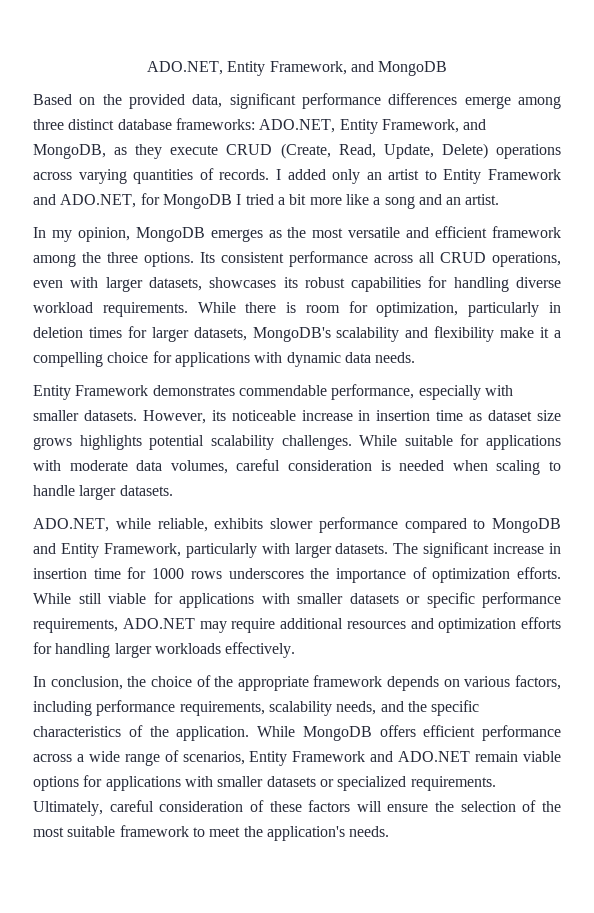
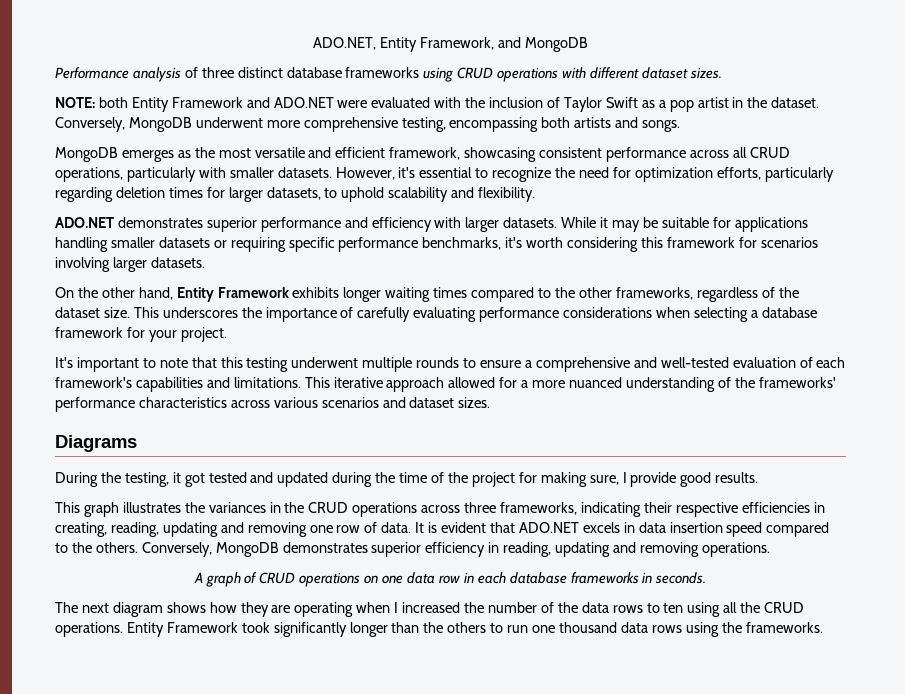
- Based on the provided data, significant performance differences emerge among three distinct database frameworks: ADO.NET, Entity Framework, and MongoDB, as they execute CRUD (Create, Read, Update, Delete) operations across varying quantities of records. I added only an artist to Entity Framework and ADO.NET, for MongoDB I tried a bit more like a song and an artist.
- In my opinion, MongoDB emerges as the most versatile and efficient framework among the three options. Its consistent performance across all CRUD operations, even with larger datasets, showcases its robust capabilities for handling diverse workload requirements. While there is room for optimization, particularly in deletion times for larger datasets, MongoDB's scalability and flexibility make it a compelling choice for applications with dynamic data needs.
- Entity Framework demonstrates commendable performance, especially with smaller datasets. However, its noticeable increase in insertion time as dataset size grows highlights potential scalability challenges. While suitable for applications with moderate data volumes, careful consideration is needed when scaling to handle larger datasets.
- ADO.NET, while reliable, exhibits slower performance compared to MongoDB and Entity Framework, particularly with larger datasets. The significant increase in insertion time for 1000 rows underscores the importance of optimization efforts. While still viable for applications with smaller datasets or specific performance requirements, ADO.NET may require additional resources and optimization efforts for handling larger workloads effectively.
- In conclusion, the choice of the appropriate framework depends on various factors, including performance requirements, scalability needs, and the specific characteristics of the application. While MongoDB offers efficient performance across a wide range of scenarios, Entity Framework and ADO.NET remain viable options for applications with smaller datasets or specialized requirements. Ultimately, careful consideration of these factors will ensure the selection of the most suitable framework to meet the application's needs.
+ Performance analysis of three distinct database frameworks using CRUD operations with different dataset sizes.
+ NOTE: both Entity Framework and ADO.NET were evaluated with the inclusion of Taylor Swift as a pop artist in the dataset. Conversely, MongoDB underwent more comprehensive testing, encompassing both artists and songs.
+ MongoDB emerges as the most versatile and efficient framework, showcasing consistent performance across all CRUD operations, particularly with smaller datasets. However, it's essential to recognize the need for optimization efforts, particularly regarding deletion times for larger datasets, to uphold scalability and flexibility.
+ ADO.NET demonstrates superior performance and efficiency with larger datasets. While it may be suitable for applications handling smaller datasets or requiring specific performance benchmarks, it's worth considering this framework for scenarios involving larger datasets.
+ On the other hand, Entity Framework exhibits longer waiting times compared to the other frameworks, regardless of the dataset size. This underscores the importance of carefully evaluating performance considerations when selecting a database framework for your project.
+ It's important to note that this testing underwent multiple rounds to ensure a comprehensive and well-tested evaluation of each framework's capabilities and limitations. This iterative approach allowed for a more nuanced understanding of the frameworks' performance characteristics across various scenarios and dataset sizes.
+ Diagrams
+ During the testing, it got tested and updated during the time of the project for making sure, I provide good results.
+ This graph illustrates the variances in the CRUD operations across three frameworks, indicating their respective efficiencies in creating, reading, updating and removing one row of data. It is evident that ADO.NET excels in data insertion speed compared to the others. Conversely, MongoDB demonstrates superior efficiency in reading, updating and removing operations.
+ A graph of CRUD operations on one data row in each database frameworks in seconds.
+ The next diagram shows how they are operating when I increased the number of the data rows to ten using all the CRUD operations. Entity Framework took significantly longer than the others to run one thousand data rows using the frameworks.

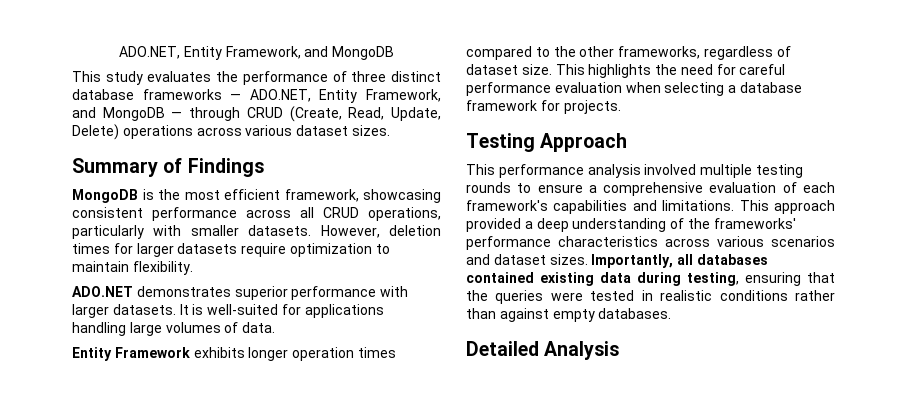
- Performance analysis of three distinct database frameworks using CRUD operations with different dataset sizes.
- NOTE: both Entity Framework and ADO.NET were evaluated with the inclusion of Taylor Swift as a pop artist in the dataset. Conversely, MongoDB underwent more comprehensive testing, encompassing both artists and songs.
- MongoDB emerges as the most versatile and efficient framework, showcasing consistent performance across all CRUD operations, particularly with smaller datasets.
+ This study evaluates the performance of three distinct database frameworks — ADO.NET, Entity Framework, and MongoDB — through CRUD (Create, Read, Update, Delete) operations across various dataset sizes.
+ Summary of Findings
+ MongoDB is the most efficient framework, showcasing consistent performance across all CRUD operations, particularly with smaller datasets.
- However, it's essential to recognize the need for optimization efforts, particularly regarding deletion times for larger datasets, to uphold scalability and flexibility.
+ However, deletion times for larger datasets require optimization to maintain flexibility.
- ADO.NET demonstrates superior performance and efficiency with larger datasets.
+ ADO.NET demonstrates superior performance with larger datasets.
- While it may be suitable for applications handling smaller datasets or requiring specific performance benchmarks, it's worth considering this framework for scenarios involving larger datasets.
- On the other hand, Entity Framework exhibits longer waiting times compared to the other frameworks, regardless of the dataset size.
+ It is well-suited for applications handling large volumes of data.
+ Entity Framework exhibits longer operation times compared to the other frameworks, regardless of dataset size.
- This underscores the importance of carefully evaluating performance considerations when selecting a database framework for your project.
- It's important to note that this testing underwent multiple rounds to ensure a comprehensive and well-tested evaluation of each framework's capabilities and limitations.
+ This highlights the need for careful performance evaluation when selecting a database framework for projects.
+ Testing Approach
+ This performance analysis involved multiple testing rounds to ensure a comprehensive evaluation of each framework's capabilities and limitations.
- This iterative approach allowed for a more nuanced understanding of the frameworks' performance characteristics across various scenarios and dataset sizes.
- Diagrams
- During the testing, it got tested and updated during the time of the project for making sure, I provide good results.
- This graph illustrates the variances in the CRUD operations across three frameworks, indicating their respective efficiencies in creating, reading, updating and removing one row of data. It is evident that ADO.NET excels in data insertion speed compared to the others. Conversely, MongoDB demonstrates superior efficiency in reading, updating and removing operations.
- A graph of CRUD operations on one data row in each database frameworks in seconds.
- The next diagram shows how they are operating when I increased the number of the data rows to ten using all the CRUD operations. Entity Framework took significantly longer than the others to run one thousand data rows using the frameworks.
+ This approach provided a deep understanding of the frameworks' performance characteristics across various scenarios and dataset sizes. Importantly, all databases contained existing data during testing, ensuring that the queries were tested in realistic conditions rather than against empty databases.
+ Detailed Analysis

